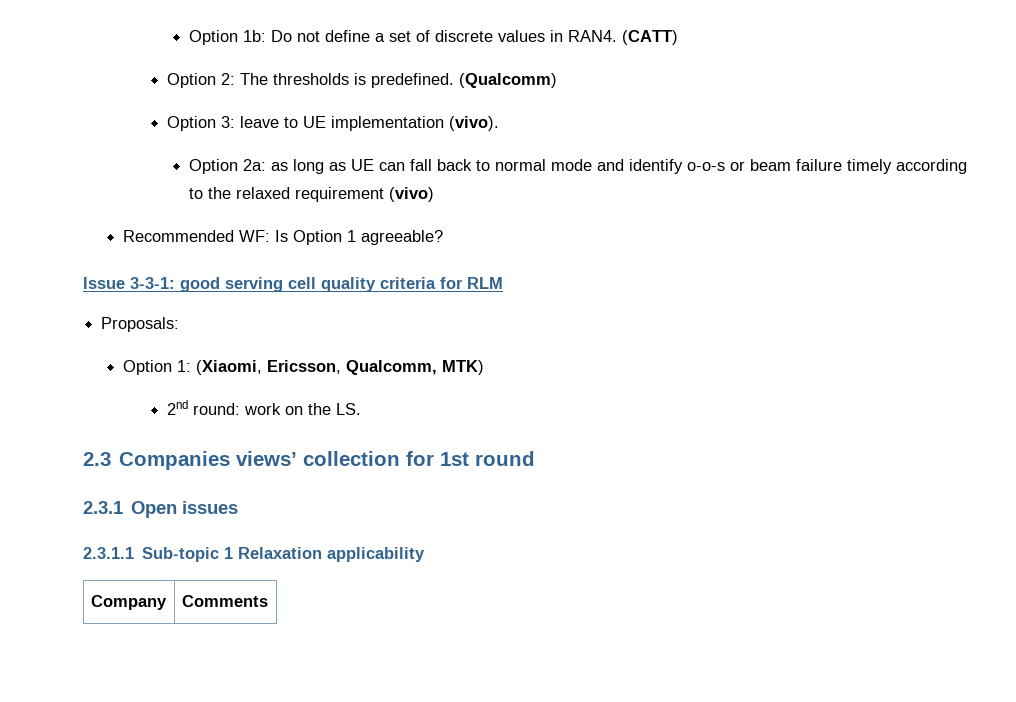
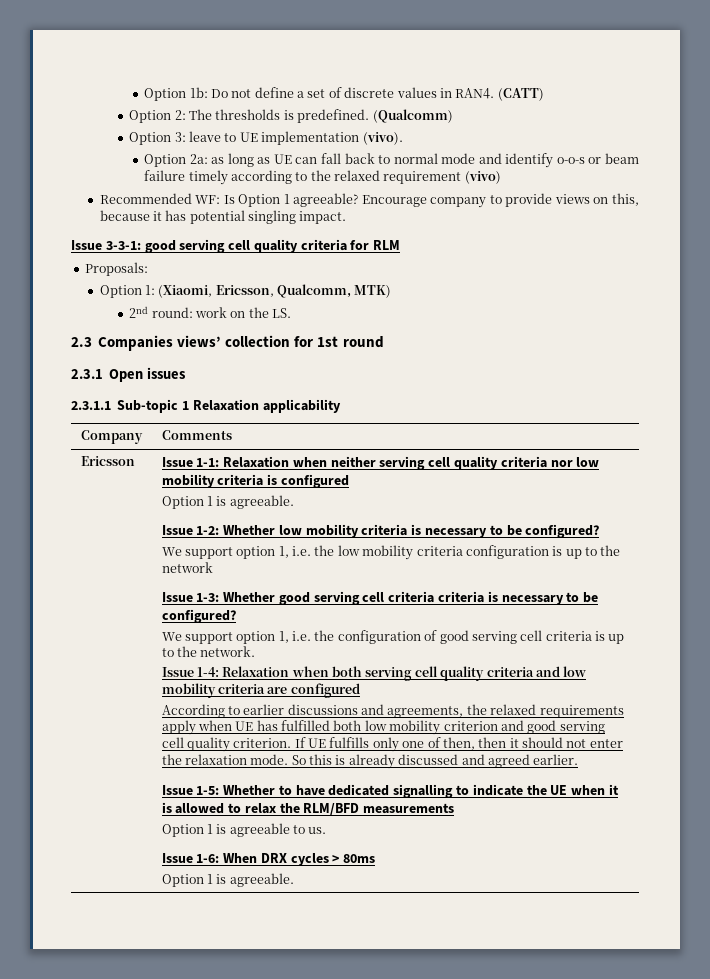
+ Encourage company to provide views on this, because it has potential singling impact.
+ Ericsson | Issue 1-1: Relaxation when neither serving cell quality criteria nor low mobility criteria is configured
+ Option 1 is agreeable.
+ Issue 1-2: Whether low mobility criteria is necessary to be configured?
+ We support option 1, i.e. the low mobility criteria configuration is up to the network
+ Issue 1-3: Whether good serving cell criteria criteria is necessary to be configured?
+ We support option 1, i.e. the configuration of good serving cell criteria is up to the network.
+ Issue 1-4: Relaxation when both serving cell quality criteria and low mobility criteria are configured
+ According to earlier discussions and agreements, the relaxed requirements apply when UE has fulfilled both low mobility criterion and good serving cell quality criterion. If UE fulfills only one of then, then it should not enter the relaxation mode. So this is already discussed and agreed earlier.
+ Issue 1-5: Whether to have dedicated signalling to indicate the UE when it is allowed to relax the RLM/BFD measurements
+ Option 1 is agreeable to us.
+ Issue 1-6: When DRX cycles > 80ms
+ Option 1 is agreeable.

